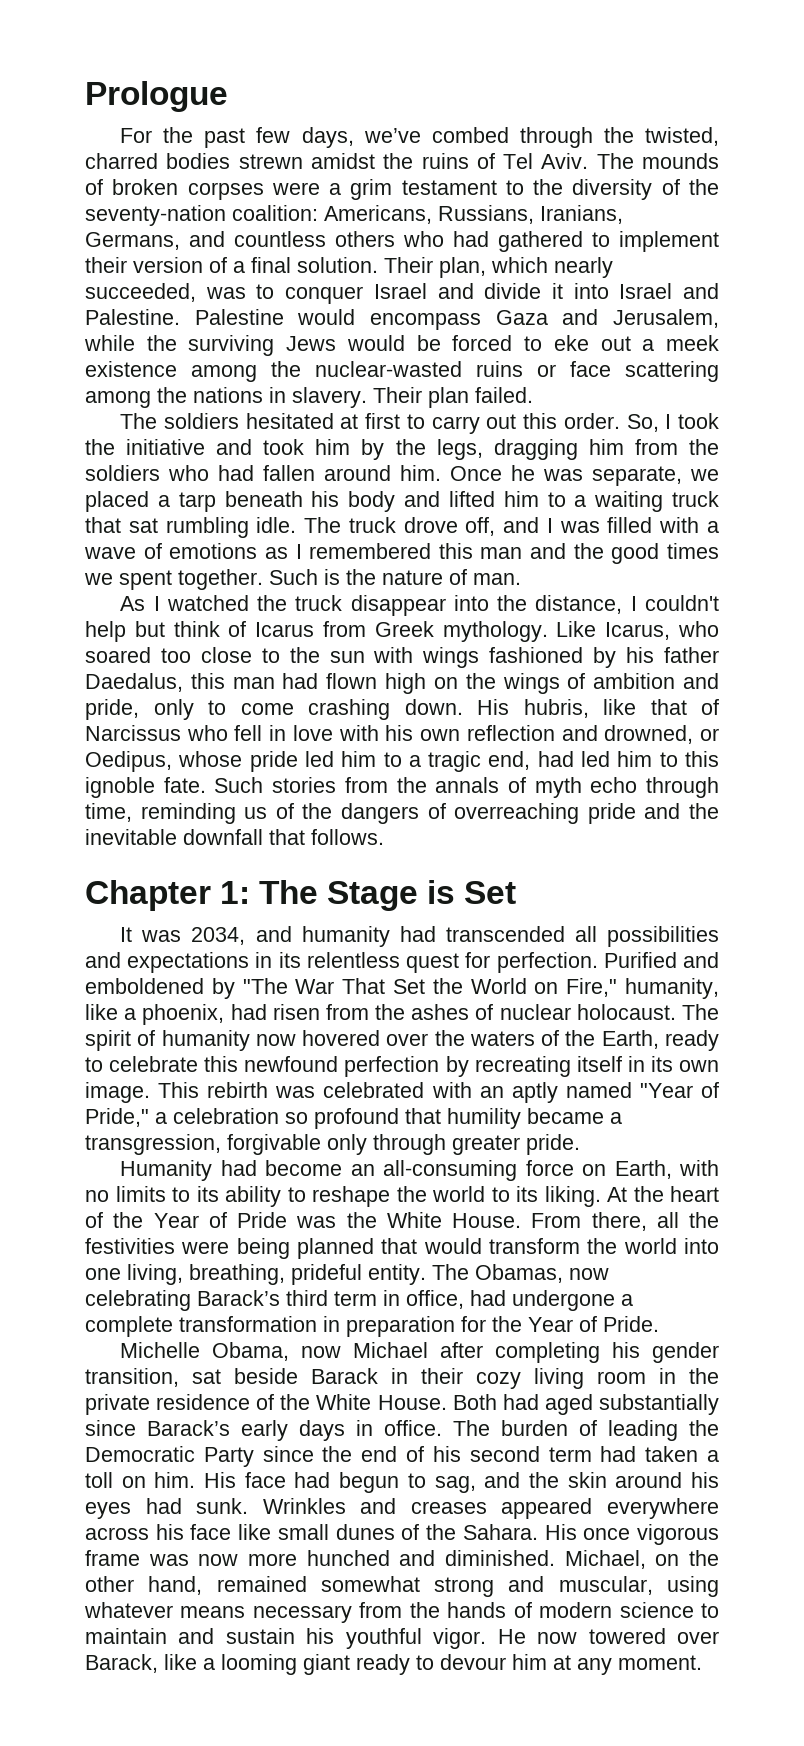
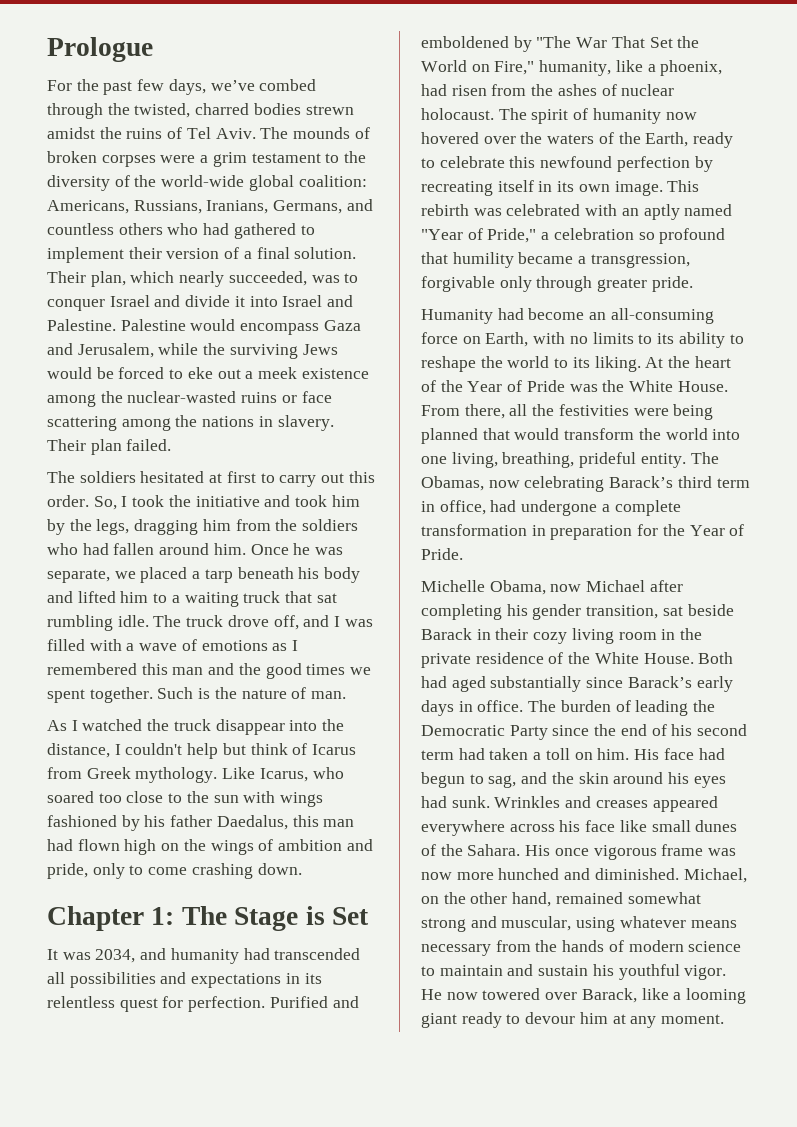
- The mounds of broken corpses were a grim testament to the diversity of the seventy-nation coalition: Americans, Russians, Iranians, Germans, and countless others who had gathered to implement their version of a final solution.
+ The mounds of broken corpses were a grim testament to the diversity of the world-wide global coalition: Americans, Russians, Iranians, Germans, and countless others who had gathered to implement their version of a final solution.
- His hubris, like that of Narcissus who fell in love with his own reflection and drowned, or Oedipus, whose pride led him to a tragic end, had led him to this ignoble fate. Such stories from the annals of myth echo through time, reminding us of the dangers of overreaching pride and the inevitable downfall that follows.

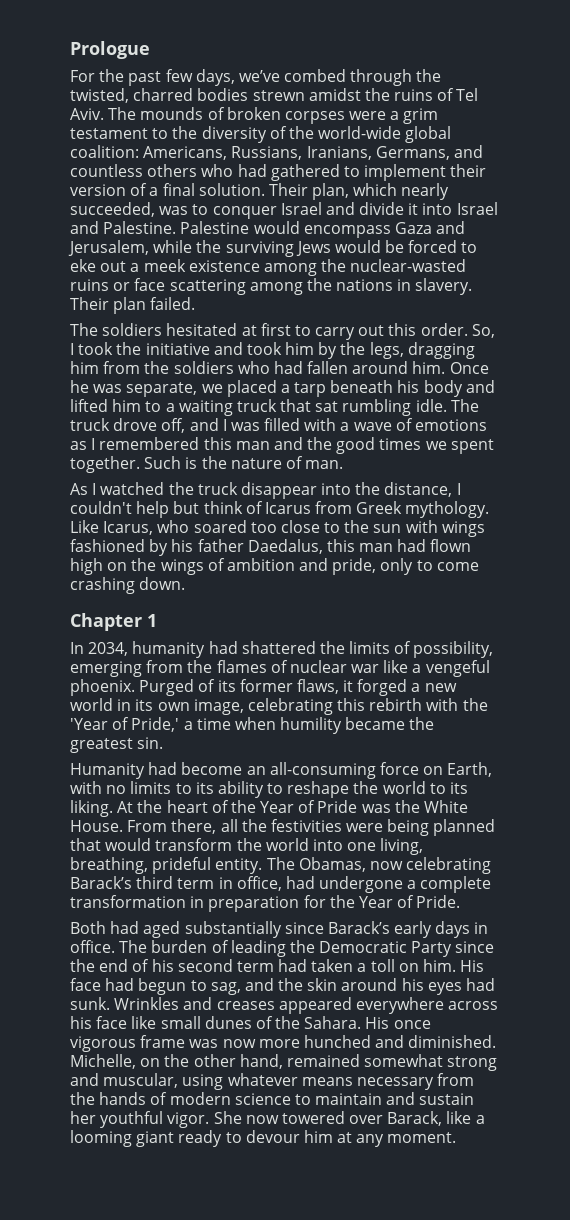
- Chapter 1: The Stage is Set
- It was 2034, and humanity had transcended all possibilities and expectations in its relentless quest for perfection. Purified and emboldened by "The War That Set the World on Fire," humanity, like a phoenix, had risen from the ashes of nuclear holocaust. The spirit of humanity now hovered over the waters of the Earth, ready to celebrate this newfound perfection by recreating itself in its own image. This rebirth was celebrated with an aptly named "Year of Pride," a celebration so profound that humility became a transgression, forgivable only through greater pride.
+ Chapter 1
+ In 2034, humanity had shattered the limits of possibility, emerging from the flames of nuclear war like a vengeful phoenix. Purged of its former flaws, it forged a new world in its own image, celebrating this rebirth with the 'Year of Pride,' a time when humility became the greatest sin.
- Michelle Obama, now Michael after completing his gender transition, sat beside Barack in their cozy living room in the private residence of the White House.
- Michael, on the other hand, remained somewhat strong and muscular, using whatever means necessary from the hands of modern science to maintain and sustain his youthful vigor.
+ Michelle, on the other hand, remained somewhat strong and muscular, using whatever means necessary from the hands of modern science to maintain and sustain her youthful vigor.
- He now towered over Barack, like a looming giant ready to devour him at any moment.
+ She now towered over Barack, like a looming giant ready to devour him at any moment.

